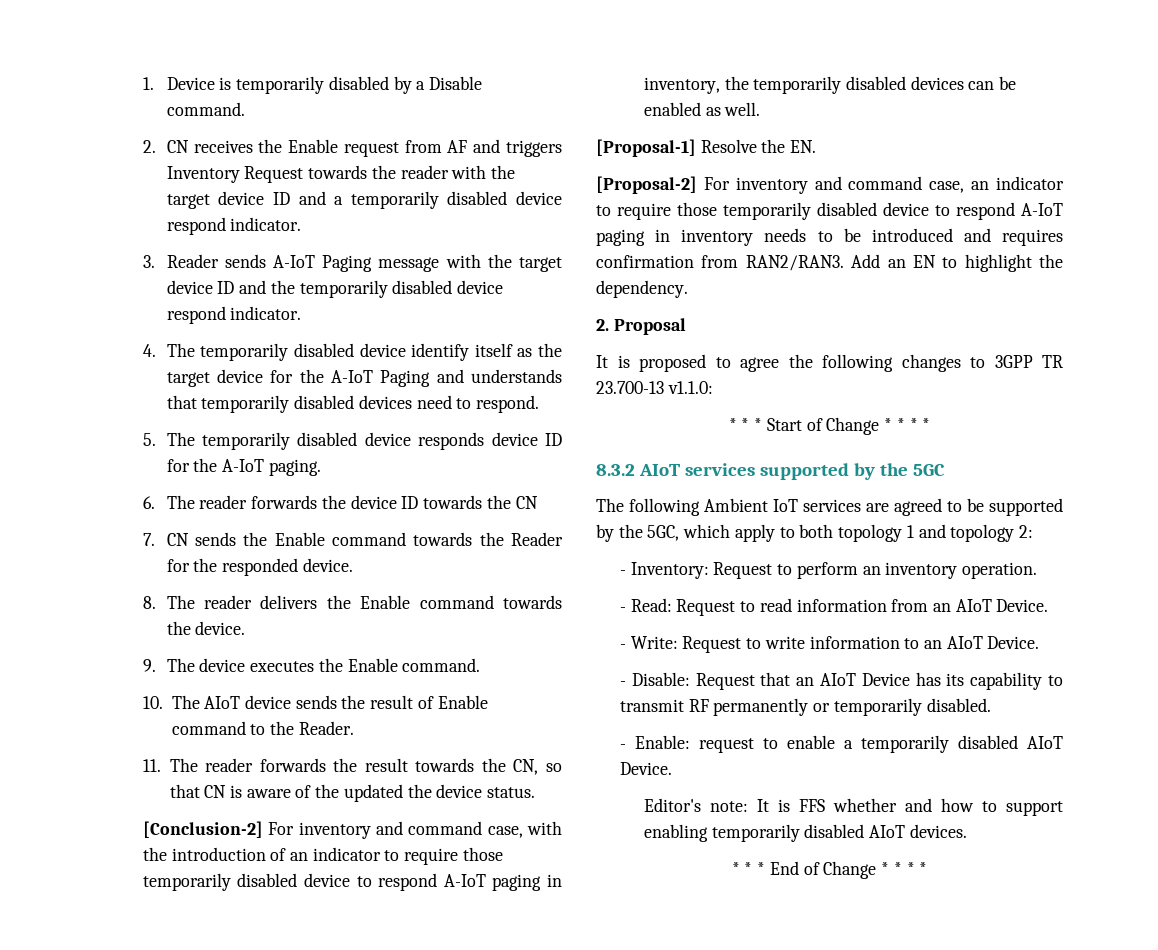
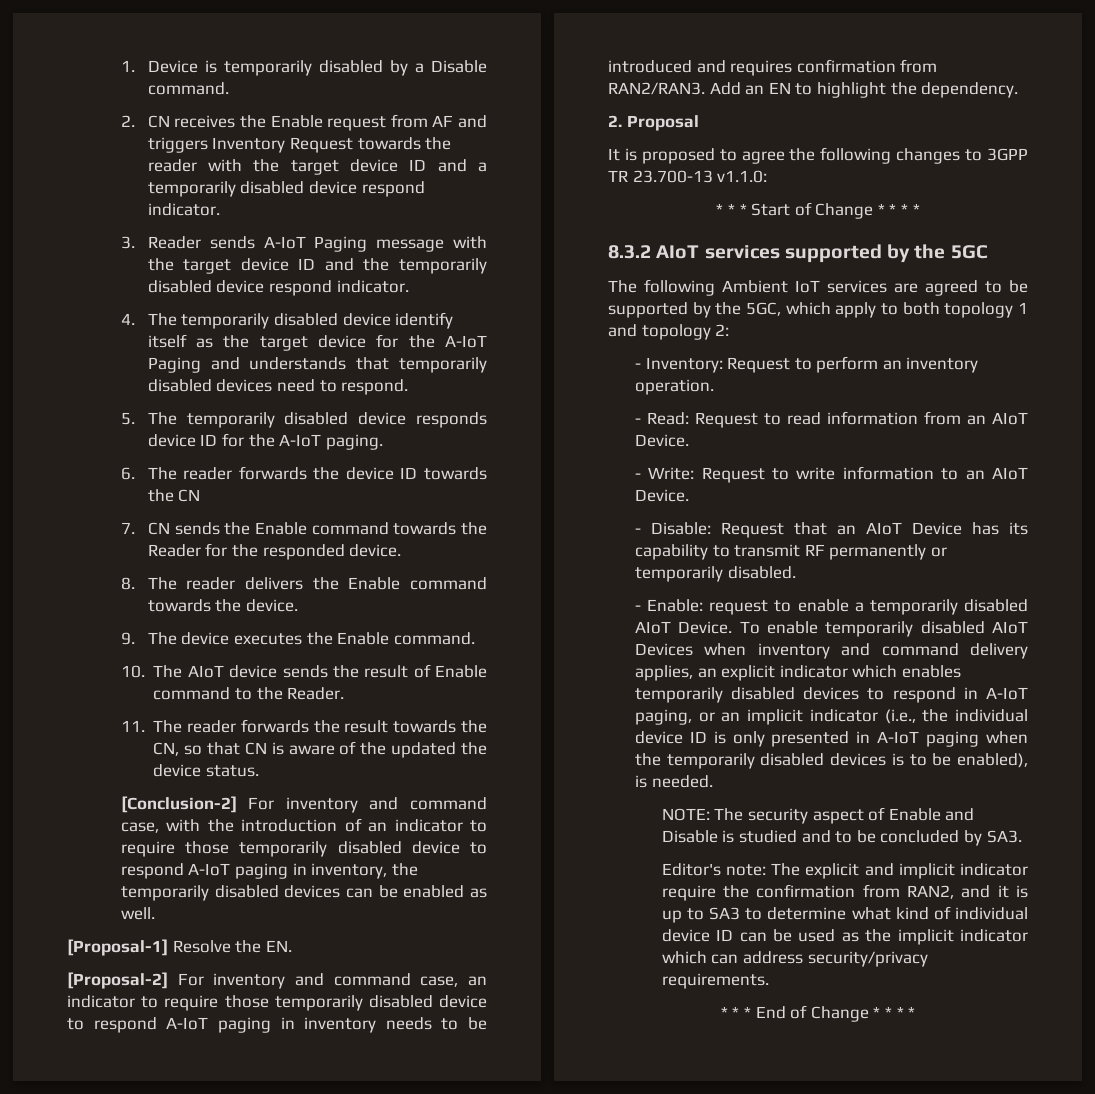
- - Enable: request to enable a temporarily disabled AIoT Device.
- Editor's note: It is FFS whether and how to support enabling temporarily disabled AIoT devices.
+ - Enable: request to enable a temporarily disabled AIoT Device. To enable temporarily disabled AIoT Devices when inventory and command delivery applies, an explicit indicator which enables temporarily disabled devices to respond in A-IoT paging, or an implicit indicator (i.e., the individual device ID is only presented in A-IoT paging when the temporarily disabled devices is to be enabled), is needed.
+ NOTE: The security aspect of Enable and Disable is studied and to be concluded by SA3.
+ Editor's note: The explicit and implicit indicator require the confirmation from RAN2, and it is up to SA3 to determine what kind of individual device ID can be used as the implicit indicator which can address security/privacy requirements.

